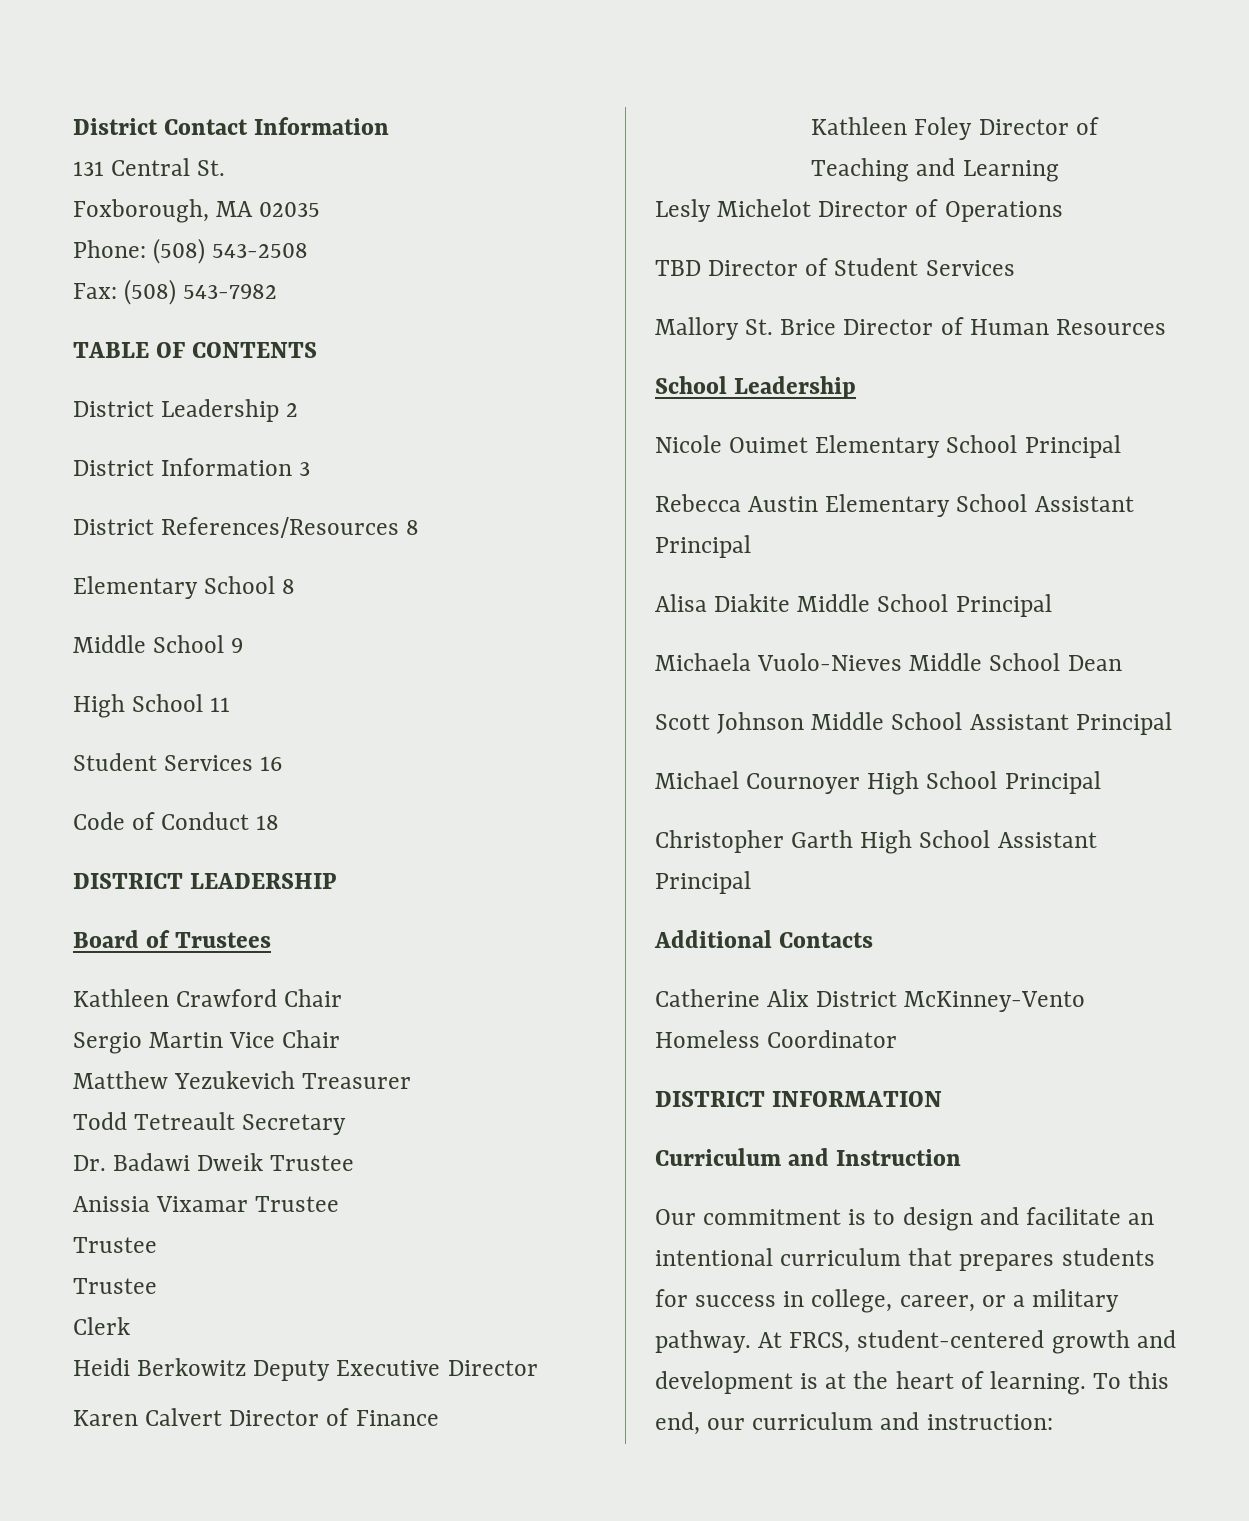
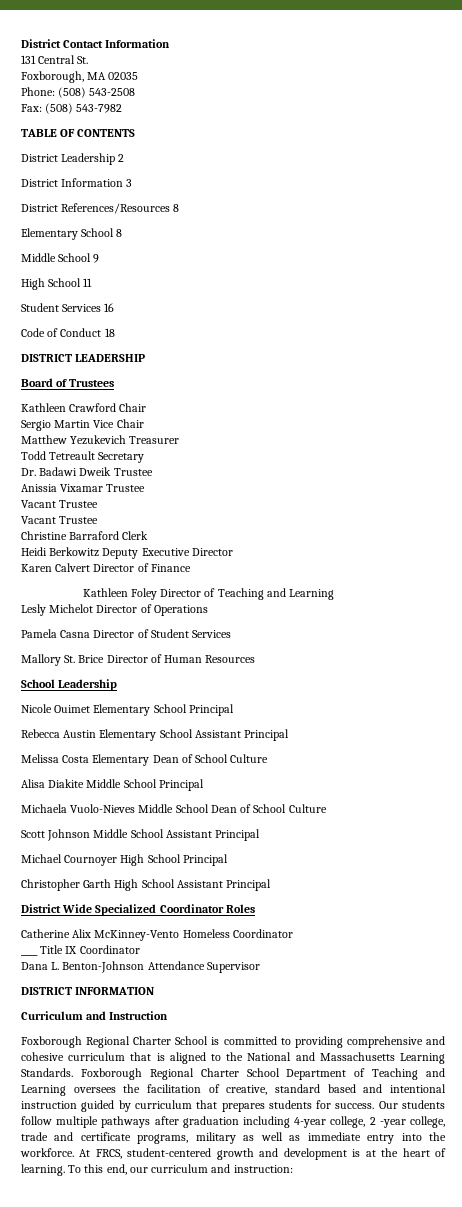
  Anissia Vixamar Trustee
- Trustee
- Trustee
- Clerk
+ Vacant Trustee
+ Vacant Trustee
+ Christine Barraford Clerk
- TBD Director of Student Services
+ Pamela Casna Director of Student Services
+ Melissa Costa Elementary Dean of School Culture
- Michaela Vuolo-Nieves Middle School Dean
+ Michaela Vuolo-Nieves Middle School Dean of School Culture
- Additional Contacts
+ District Wide Specialized Coordinator Roles
- Catherine Alix District McKinney-Vento Homeless Coordinator
+ Catherine Alix McKinney-Vento Homeless Coordinator
+ ____ Title IX Coordinator
+ Dana L. Benton-Johnson Attendance Supervisor
- Our commitment is to design and facilitate an intentional curriculum that prepares students for success in college, career, or a military pathway.
+ Foxborough Regional Charter School is committed to providing comprehensive and cohesive curriculum that is aligned to the National and Massachusetts Learning Standards. Foxborough Regional Charter School Department of Teaching and Learning oversees the facilitation of creative, standard based and intentional instruction guided by curriculum that prepares students for success. Our students follow multiple pathways after graduation including 4-year college, 2 -year college, trade and certificate programs, military as well as immediate entry into the workforce.

